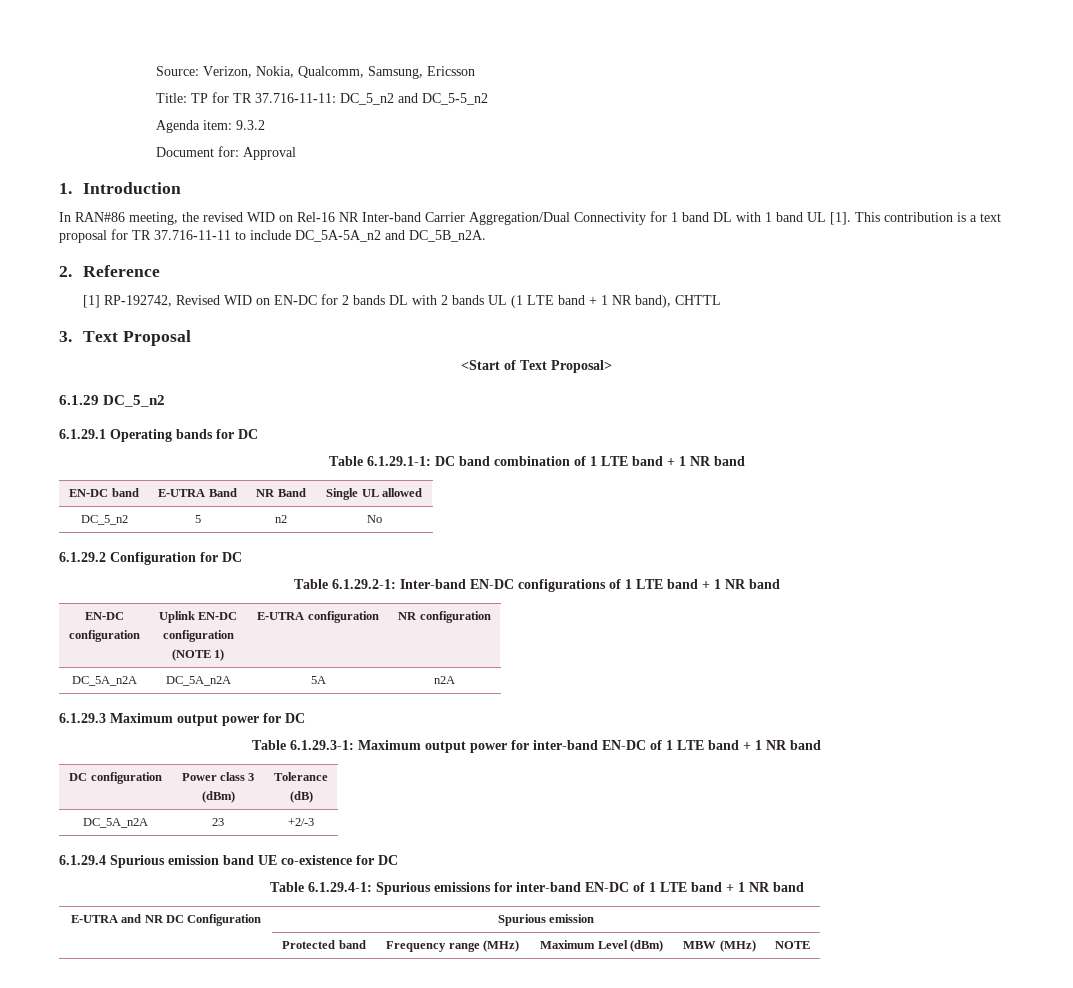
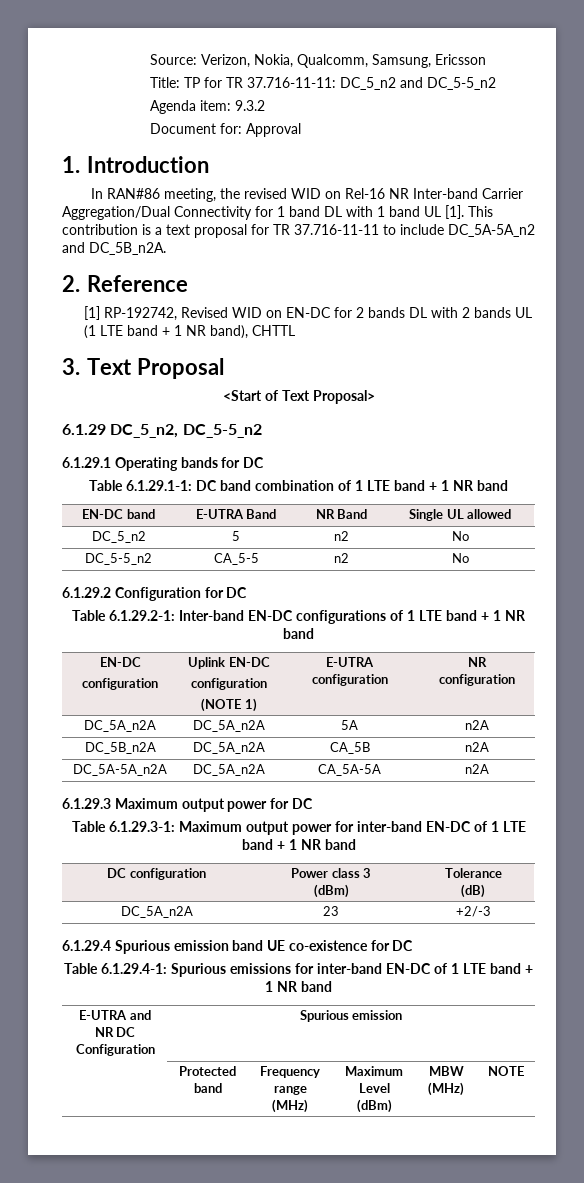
- 6.1.29 DC_5_n2
+ 6.1.29 DC_5_n2, DC_5-5_n2
+ DC_5-5_n2 | CA_5-5 | n2 | No
+ DC_5B_n2A | DC_5A_n2A | CA_5B | n2A
+ DC_5A-5A_n2A | DC_5A_n2A | CA_5A-5A | n2A

